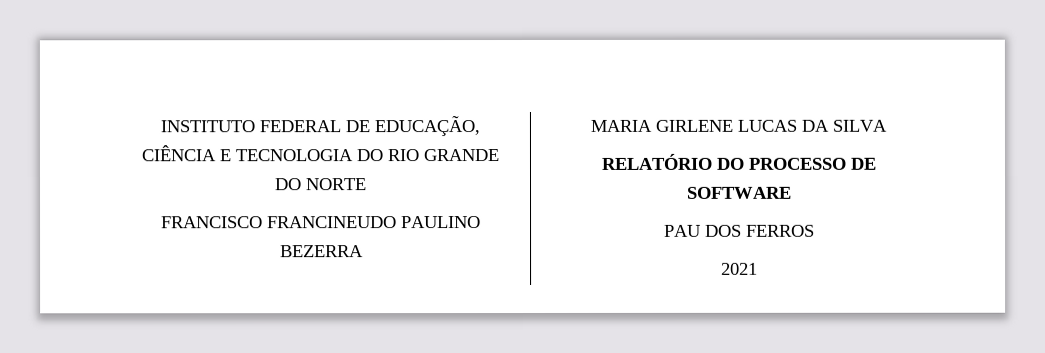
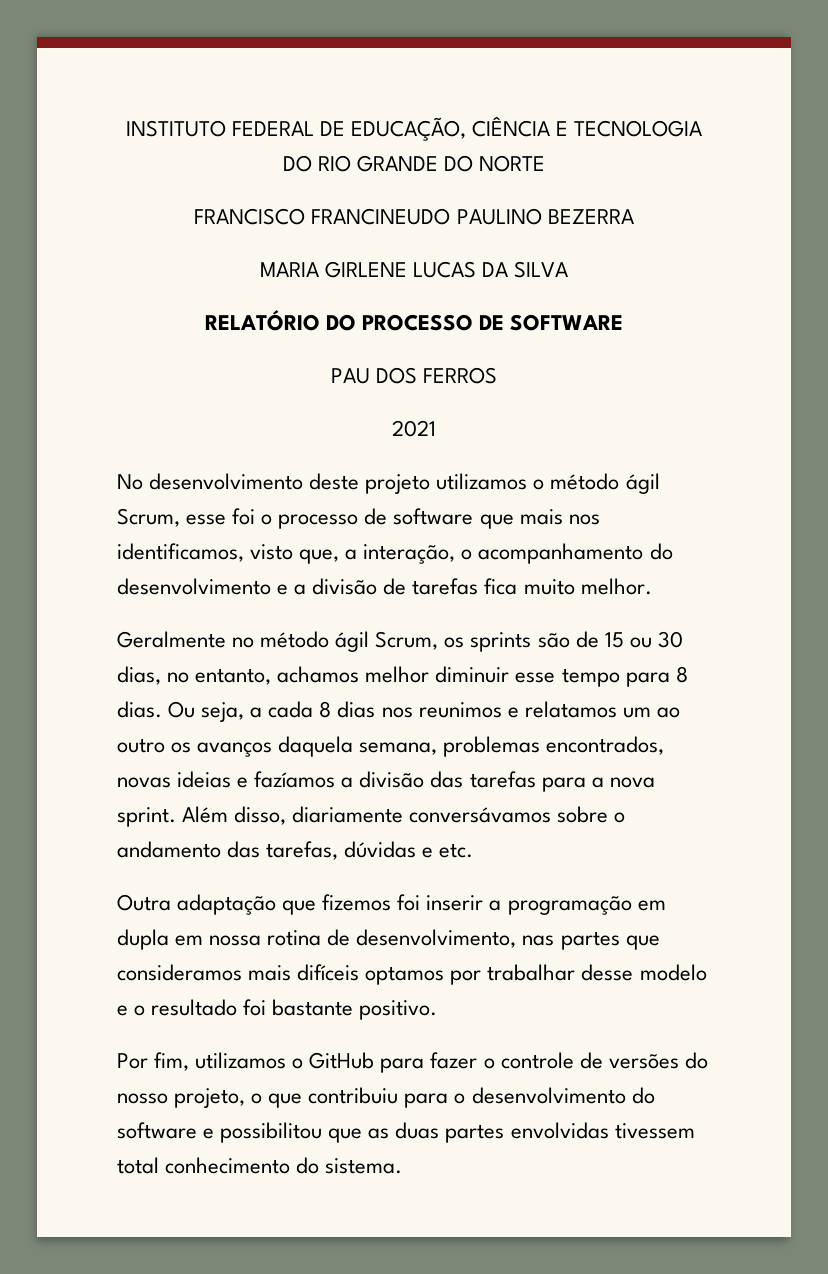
+ No desenvolvimento deste projeto utilizamos o método ágil Scrum, esse foi o processo de software que mais nos identificamos, visto que, a interação, o acompanhamento do desenvolvimento e a divisão de tarefas fica muito melhor.
+ Geralmente no método ágil Scrum, os sprints são de 15 ou 30 dias, no entanto, achamos melhor diminuir esse tempo para 8 dias. Ou seja, a cada 8 dias nos reunimos e relatamos um ao outro os avanços daquela semana, problemas encontrados, novas ideias e fazíamos a divisão das tarefas para a nova sprint. Além disso, diariamente conversávamos sobre o andamento das tarefas, dúvidas e etc.
+ Outra adaptação que fizemos foi inserir a programação em dupla em nossa rotina de desenvolvimento, nas partes que consideramos mais difíceis optamos por trabalhar desse modelo e o resultado foi bastante positivo.
+ Por fim, utilizamos o GitHub para fazer o controle de versões do nosso projeto, o que contribuiu para o desenvolvimento do software e possibilitou que as duas partes envolvidas tivessem total conhecimento do sistema.

